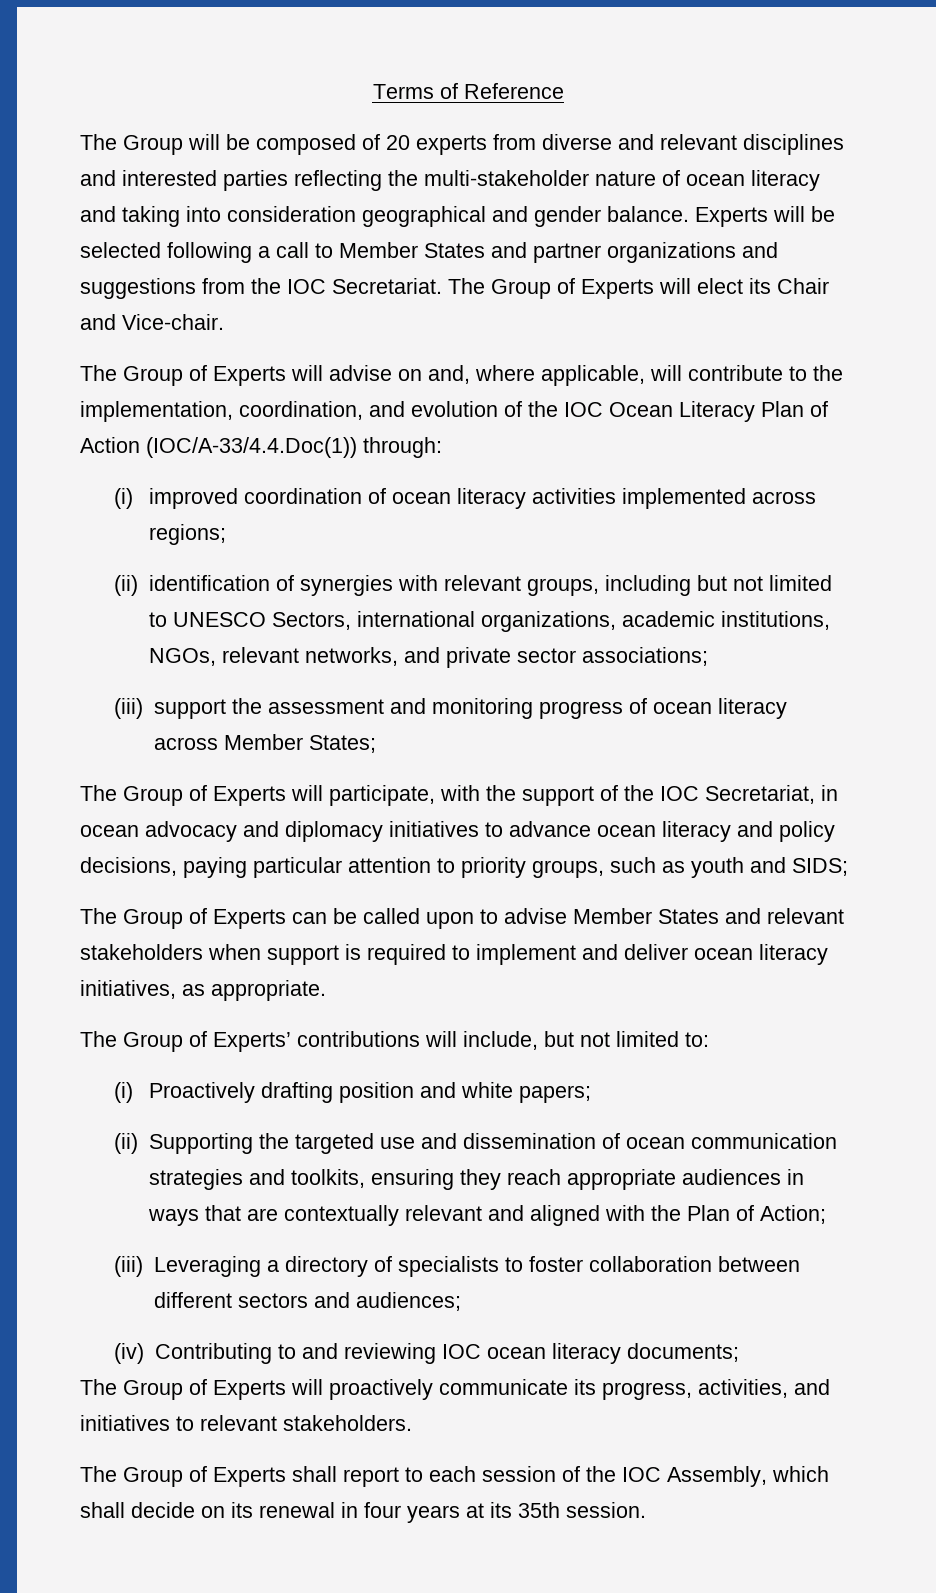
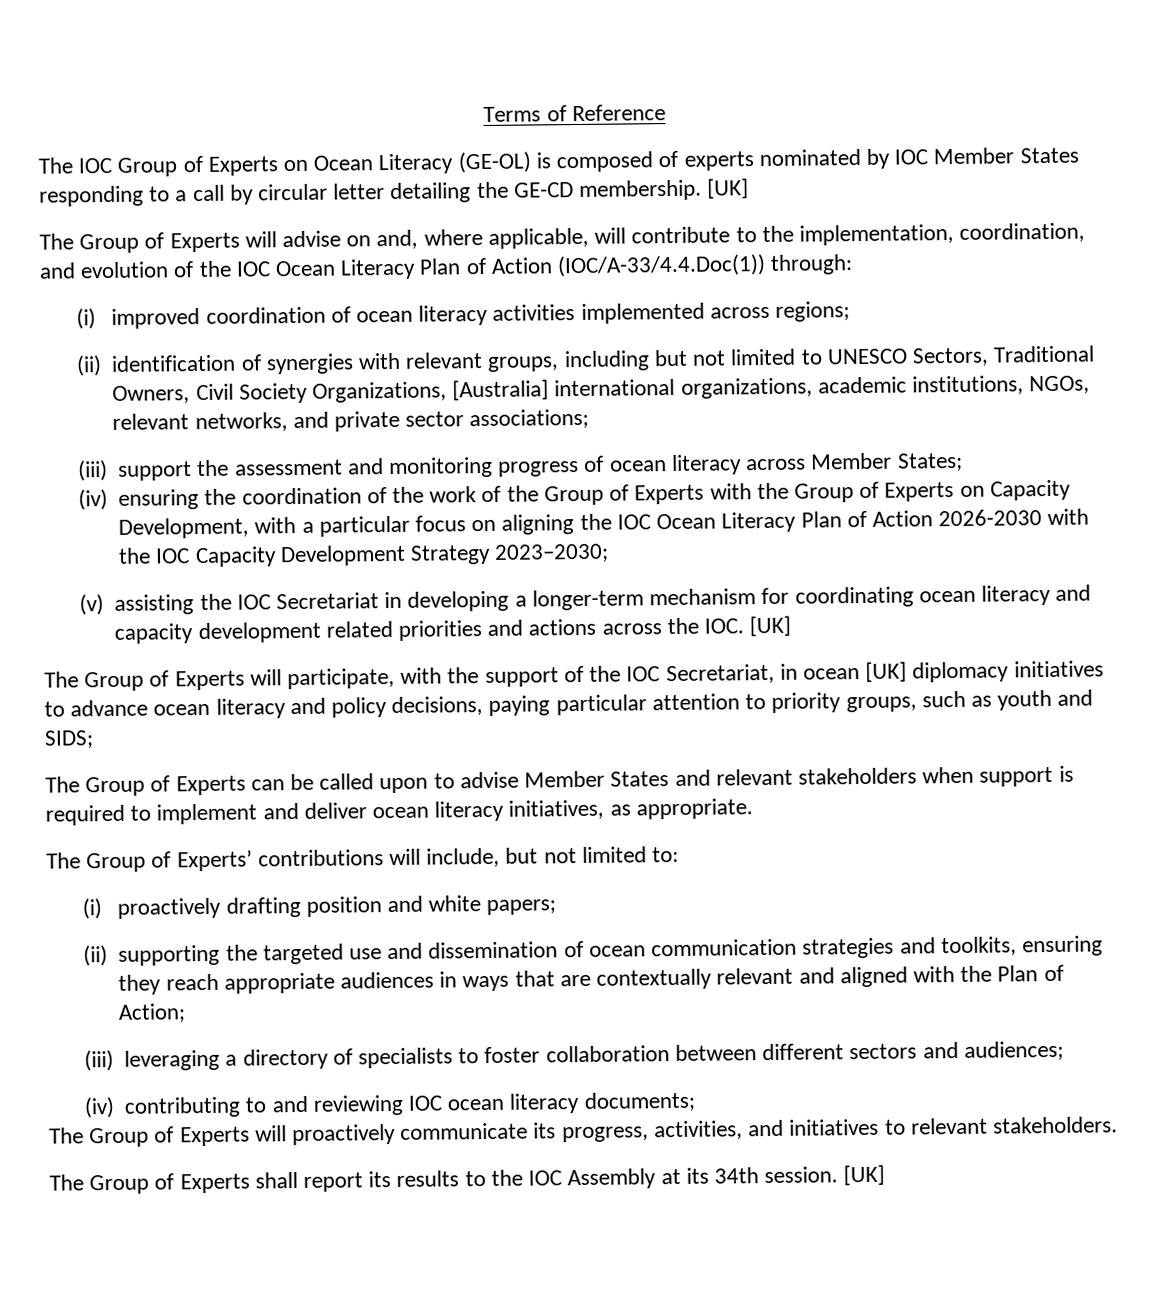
- The Group will be composed of 20 experts from diverse and relevant disciplines and interested parties reflecting the multi-stakeholder nature of ocean literacy and taking into consideration geographical and gender balance. Experts will be selected following a call to Member States and partner organizations and suggestions from the IOC Secretariat. The Group of Experts will elect its Chair and Vice-chair.
+ The IOC Group of Experts on Ocean Literacy (GE-OL) is composed of experts nominated by IOC Member States responding to a call by circular letter detailing the GE-CD membership. [UK]
- (ii) identification of synergies with relevant groups, including but not limited to UNESCO Sectors, international organizations, academic institutions, NGOs, relevant networks, and private sector associations;
+ (ii) identification of synergies with relevant groups, including but not limited to UNESCO Sectors, Traditional Owners, Civil Society Organizations, [Australia] international organizations, academic institutions, NGOs, relevant networks, and private sector associations;
+ (iv) ensuring the coordination of the work of the Group of Experts with the Group of Experts on Capacity Development, with a particular focus on aligning the IOC Ocean Literacy Plan of Action 2026-2030 with the IOC Capacity Development Strategy 2023–2030;
+ (v) assisting the IOC Secretariat in developing a longer-term mechanism for coordinating ocean literacy and capacity development related priorities and actions across the IOC. [UK]
- The Group of Experts will participate, with the support of the IOC Secretariat, in ocean advocacy and diplomacy initiatives to advance ocean literacy and policy decisions, paying particular attention to priority groups, such as youth and SIDS;
+ The Group of Experts will participate, with the support of the IOC Secretariat, in ocean [UK] diplomacy initiatives to advance ocean literacy and policy decisions, paying particular attention to priority groups, such as youth and SIDS;
- (i) Proactively drafting position and white papers;
+ (i) proactively drafting position and white papers;
- (ii) Supporting the targeted use and dissemination of ocean communication strategies and toolkits, ensuring they reach appropriate audiences in ways that are contextually relevant and aligned with the Plan of Action;
+ (ii) supporting the targeted use and dissemination of ocean communication strategies and toolkits, ensuring they reach appropriate audiences in ways that are contextually relevant and aligned with the Plan of Action;
- (iii) Leveraging a directory of specialists to foster collaboration between different sectors and audiences;
+ (iii) leveraging a directory of specialists to foster collaboration between different sectors and audiences;
- (iv) Contributing to and reviewing IOC ocean literacy documents;
+ (iv) contributing to and reviewing IOC ocean literacy documents;
- The Group of Experts shall report to each session of the IOC Assembly, which shall decide on its renewal in four years at its 35th session.
+ The Group of Experts shall report its results to the IOC Assembly at its 34th session. [UK]

